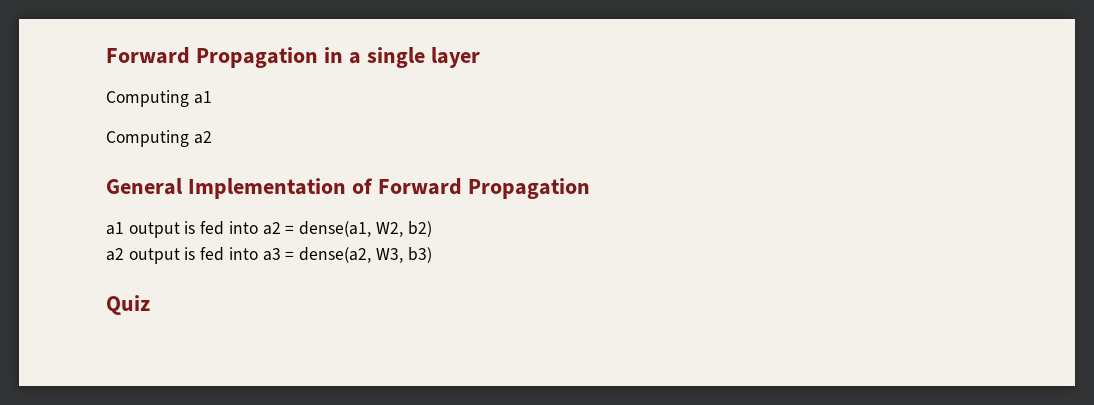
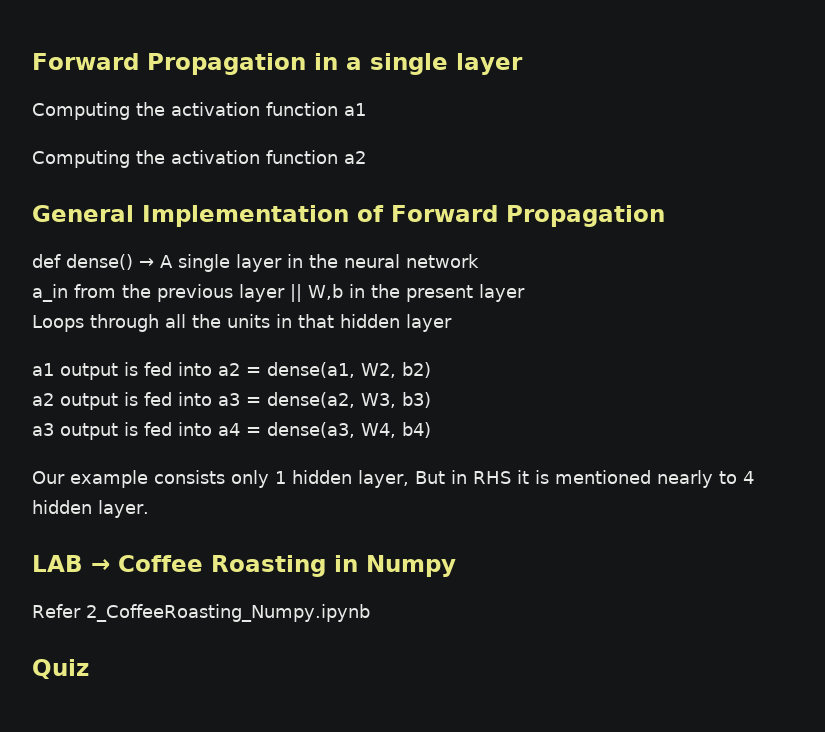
- Computing a1
+ Computing the activation function a1
- Computing a2
+ Computing the activation function a2
+ def dense() → A single layer in the neural network
+ a_in from the previous layer || W,b in the present layer
+ Loops through all the units in that hidden layer
+ a3 output is fed into a4 = dense(a3, W4, b4)
+ Our example consists only 1 hidden layer, But in RHS it is mentioned nearly to 4 hidden layer.
+ LAB → Coffee Roasting in Numpy
+ Refer 2_CoffeeRoasting_Numpy.ipynb

